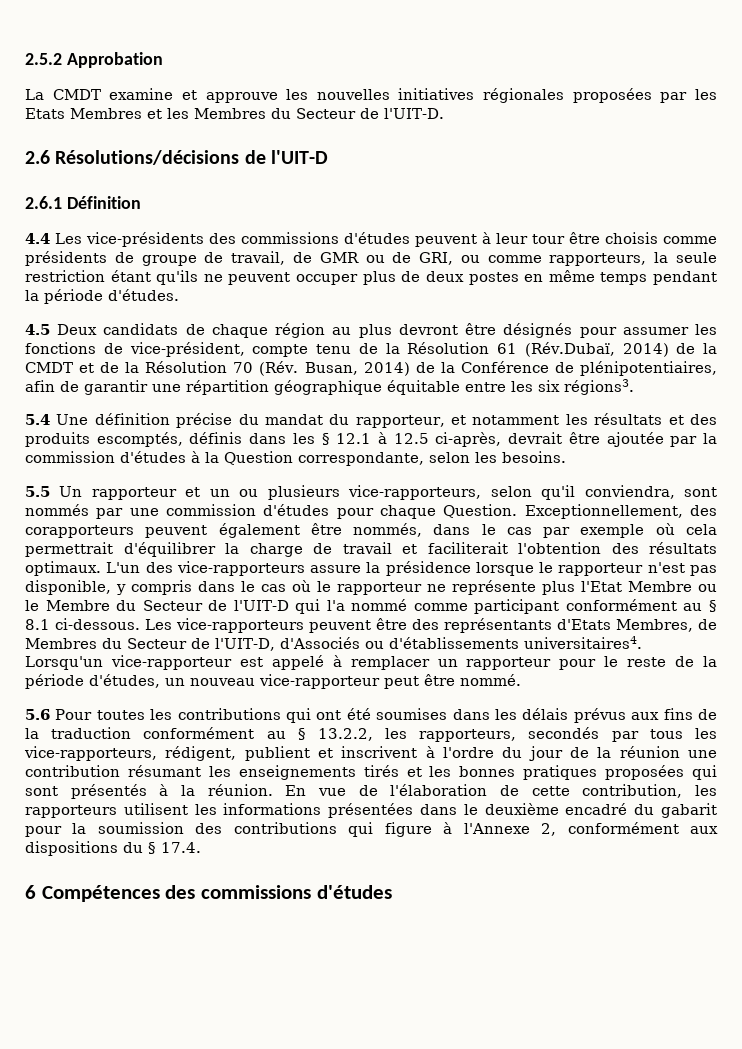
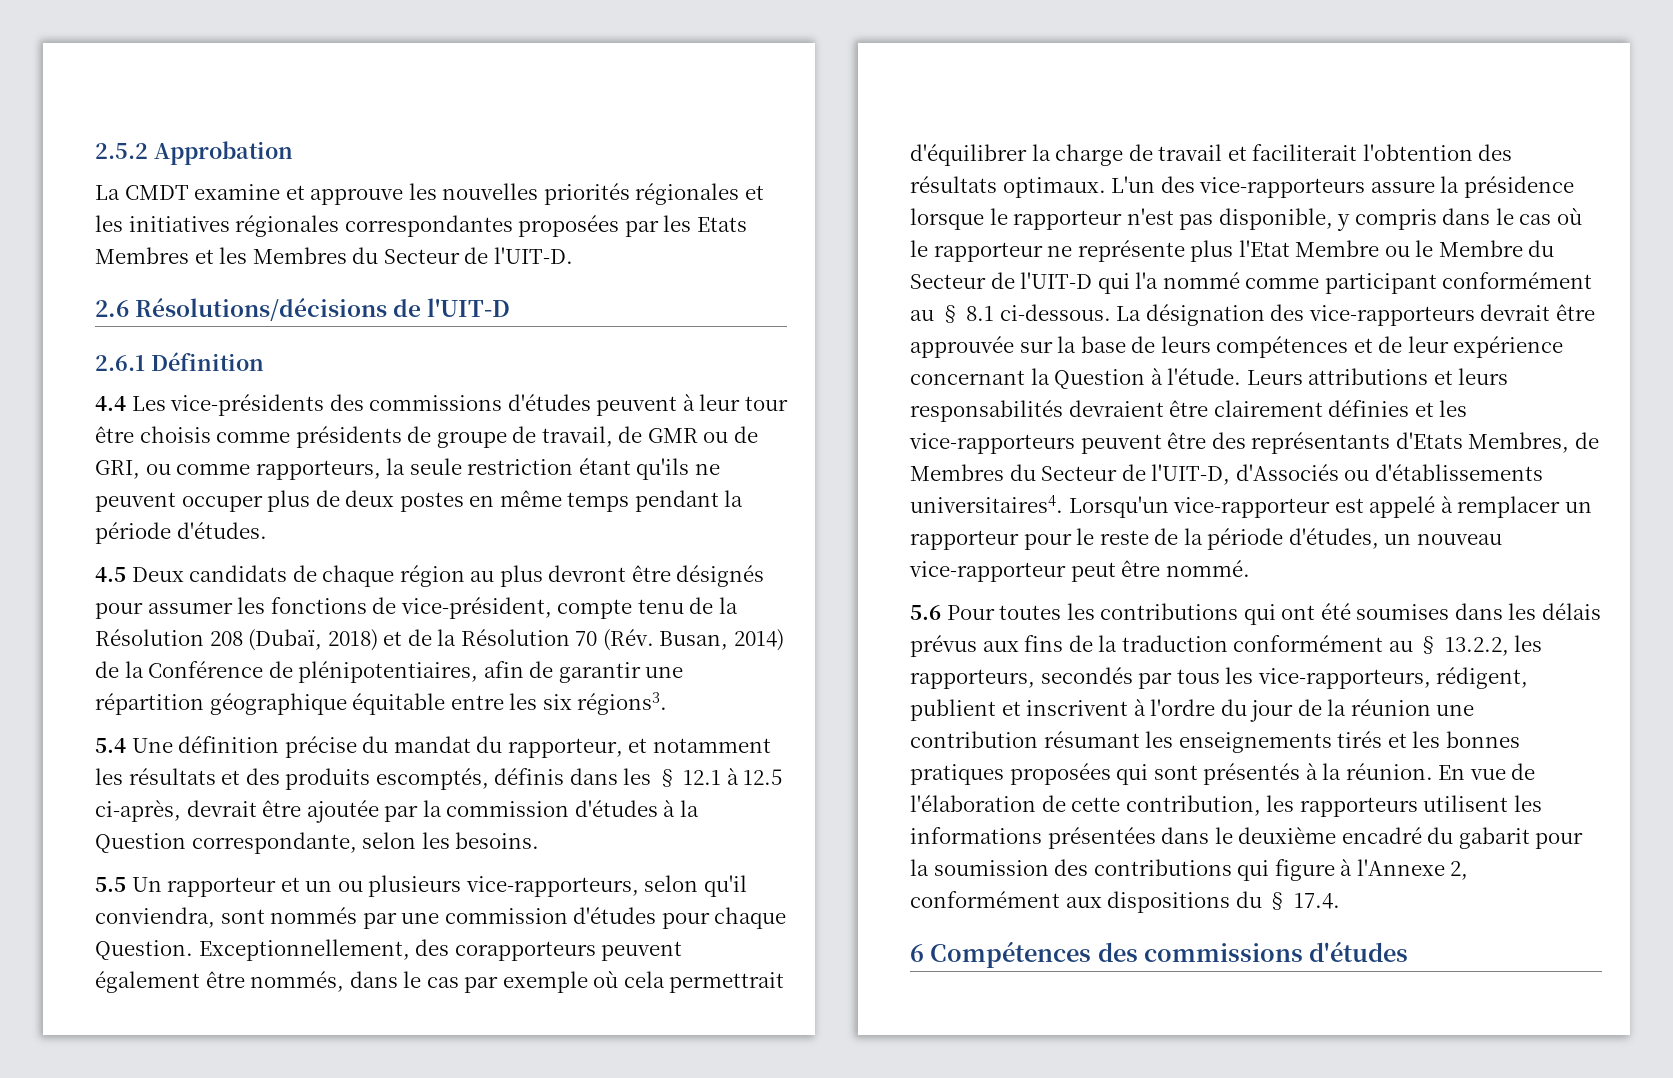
- La CMDT examine et approuve les nouvelles initiatives régionales proposées par les Etats Membres et les Membres du Secteur de l'UIT-D.
+ La CMDT examine et approuve les nouvelles priorités régionales et les initiatives régionales correspondantes proposées par les Etats Membres et les Membres du Secteur de l'UIT-D.
- 4.5 Deux candidats de chaque région au plus devront être désignés pour assumer les fonctions de vice-président, compte tenu de la Résolution 61 (Rév.Dubaï, 2014) de la CMDT et de la Résolution 70 (Rév. Busan, 2014) de la Conférence de plénipotentiaires, afin de garantir une répartition géographique équitable entre les six régions3.
+ 4.5 Deux candidats de chaque région au plus devront être désignés pour assumer les fonctions de vice-président, compte tenu de la Résolution 208 (Dubaï, 2018) et de la Résolution 70 (Rév. Busan, 2014) de la Conférence de plénipotentiaires, afin de garantir une répartition géographique équitable entre les six régions3.
- Les vice-rapporteurs peuvent être des représentants d'Etats Membres, de Membres du Secteur de l'UIT-D, d'Associés ou d'établissements universitaires4.
+ La désignation des vice-rapporteurs devrait être approuvée sur la base de leurs compétences et de leur expérience concernant la Question à l'étude. Leurs attributions et leurs responsabilités devraient être clairement définies et les vice-rapporteurs peuvent être des représentants d'Etats Membres, de Membres du Secteur de l'UIT-D, d'Associés ou d'établissements universitaires4.

